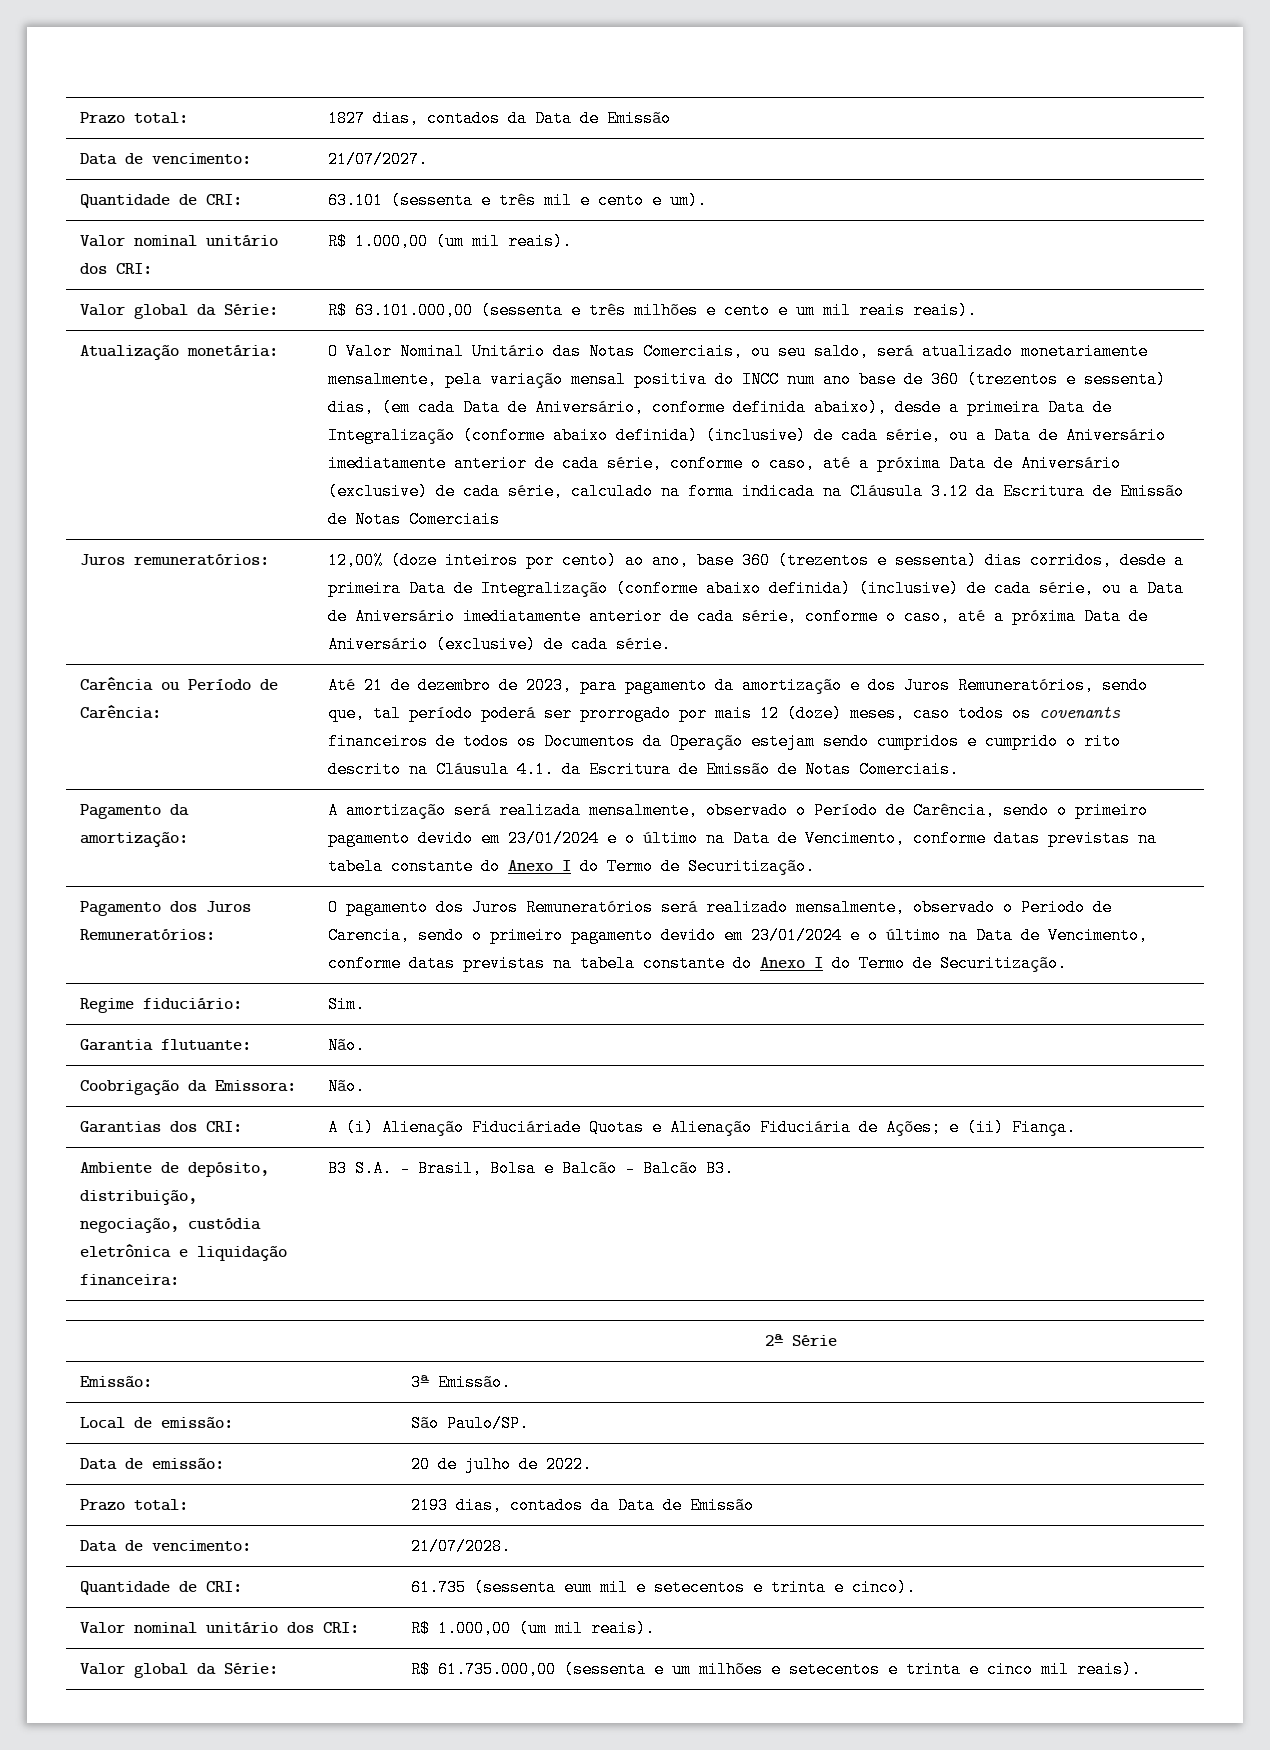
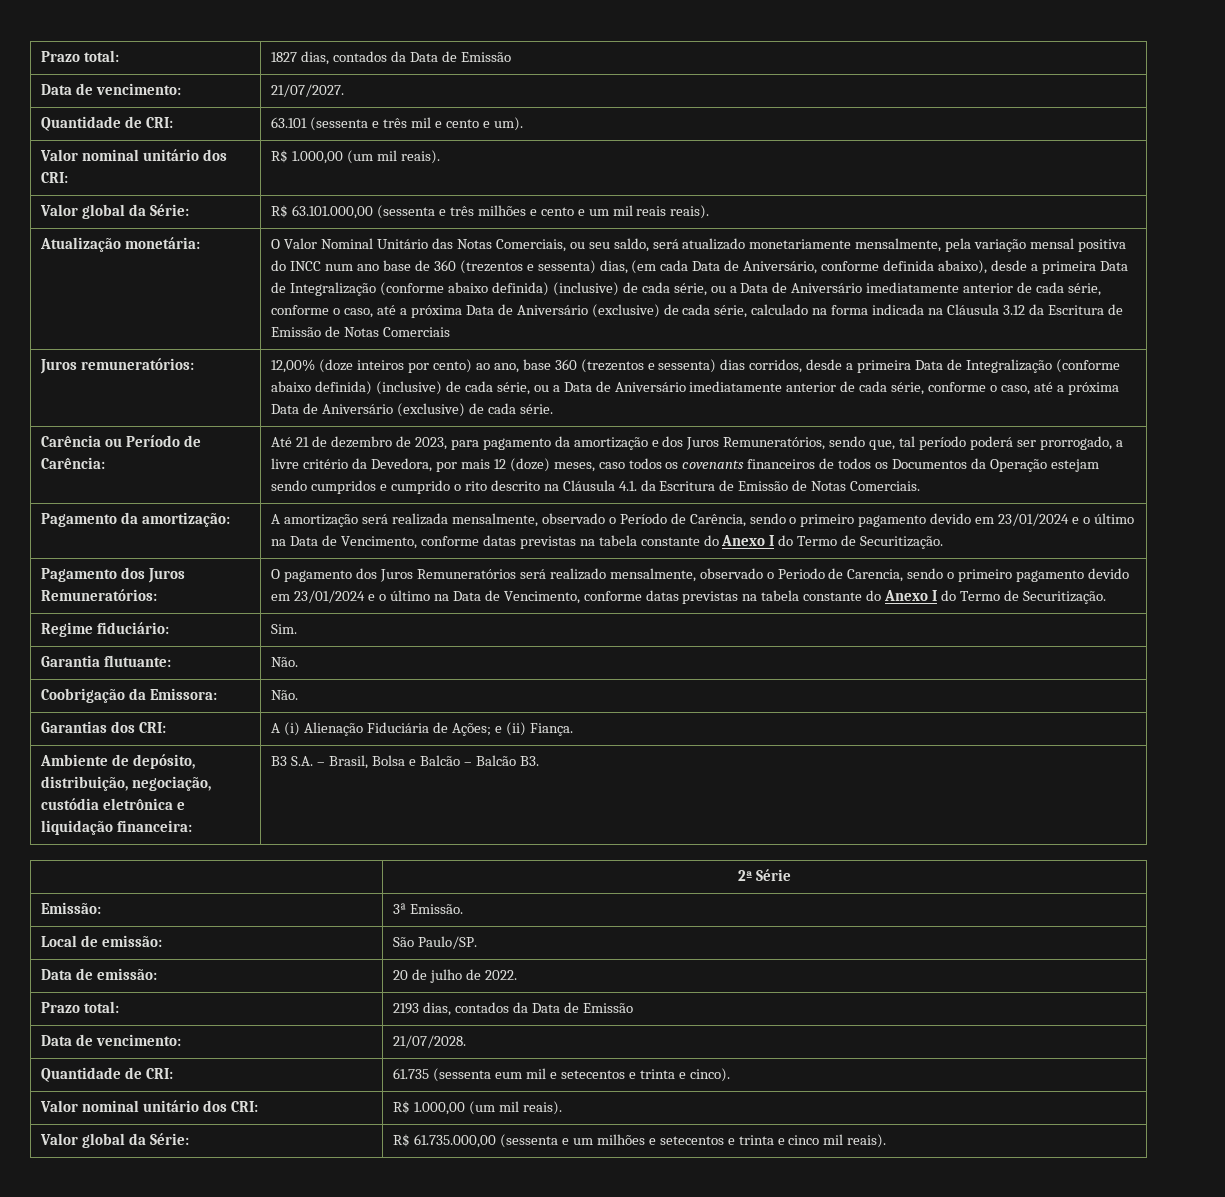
- Até 21 de dezembro de 2023, para pagamento da amortização e dos Juros Remuneratórios, sendo que, tal período poderá ser prorrogado por mais 12 (doze) meses, caso todos os covenants financeiros de todos os Documentos da Operação estejam sendo cumpridos e cumprido o rito descrito na Cláusula 4.1. da Escritura de Emissão de Notas Comerciais.
+ Até 21 de dezembro de 2023, para pagamento da amortização e dos Juros Remuneratórios, sendo que, tal período poderá ser prorrogado, a livre critério da Devedora, por mais 12 (doze) meses, caso todos os covenants financeiros de todos os Documentos da Operação estejam sendo cumpridos e cumprido o rito descrito na Cláusula 4.1. da Escritura de Emissão de Notas Comerciais.
- Garantias dos CRI: | A (i) Alienação Fiduciáriade Quotas e Alienação Fiduciária de Ações; e (ii) Fiança.
+ Garantias dos CRI: | A (i) Alienação Fiduciária de Ações; e (ii) Fiança.

